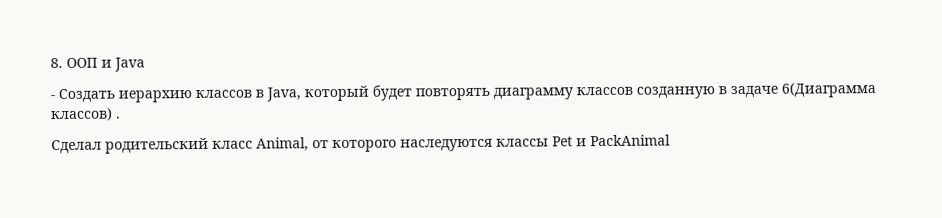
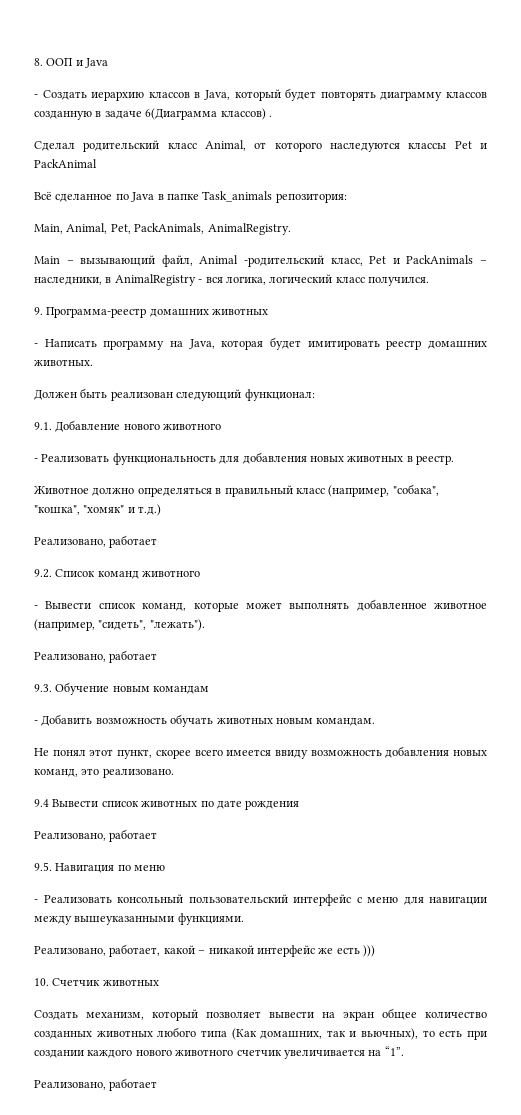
+ Всё сделанное по Java в папке Task_animals репозитория:
+ Main, Animal, Pet, PackAnimals, AnimalRegistry.
+ Main – вызывающий файл, Animal -родительский класс, Pet и PackAnimals – наследники, в AnimalRegistry - вся логика, логический класс получился.
+ 9. Программа-реестр домашних животных
+ - Написать программу на Java, которая будет имитировать реестр домашних животных.
+ Должен быть реализован следующий функционал:
+ 9.1. Добавление нового животного
+ - Реализовать функциональность для добавления новых животных в реестр.
+ Животное должно определяться в правильный класс (например, "собака", "кошка", "хомяк" и т.д.)
+ Реализовано, работает
+ 9.2. Список команд животного
+ - Вывести список команд, которые может выполнять добавленное животное (например, "сидеть", "лежать").
+ Реализовано, работает
+ 9.3. Обучение новым командам
+ - Добавить возможность обучать животных новым командам.
+ Не понял этот пункт, скорее всего имеется ввиду возможность добавления новых команд, это реализовано.
+ 9.4 Вывести список животных по дате рождения
+ Реализовано, работает
+ 9.5. Навигация по меню
+ - Реализовать консольный пользовательский интерфейс с меню для навигации между вышеуказанными функциями.
+ Реализовано, работает, какой – никакой интерфейс же есть )))
+ 10. Счетчик животных
+ Создать механизм, который позволяет вывести на экран общее количество созданных животных любого типа (Как домашних, так и вьючных), то есть при создании каждого нового животного счетчик увеличивается на “1”.
+ Реализовано, работает

